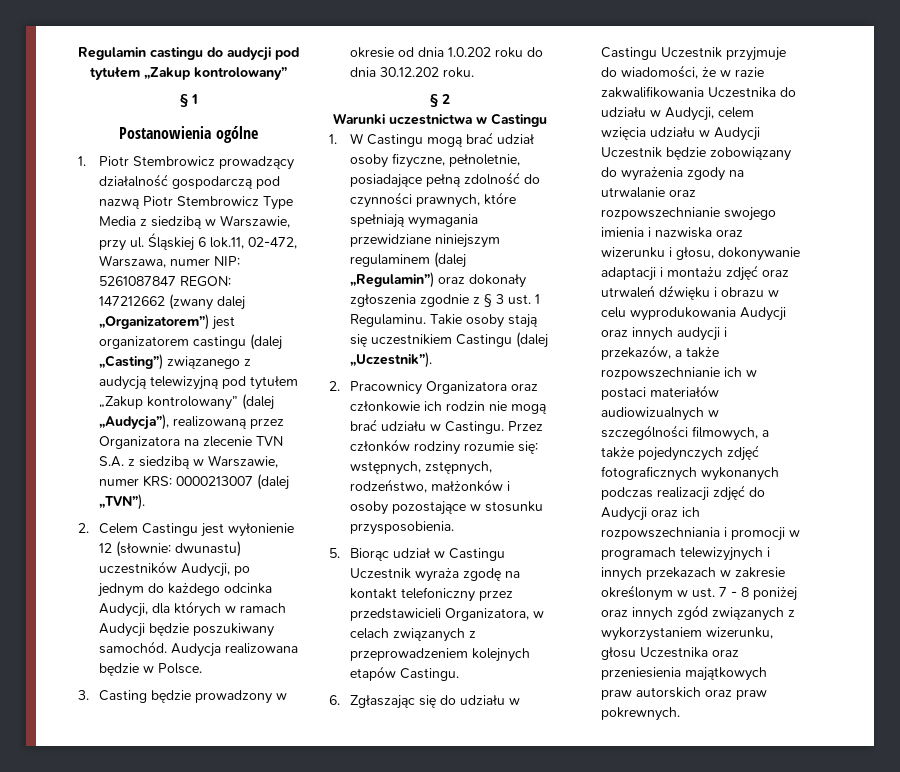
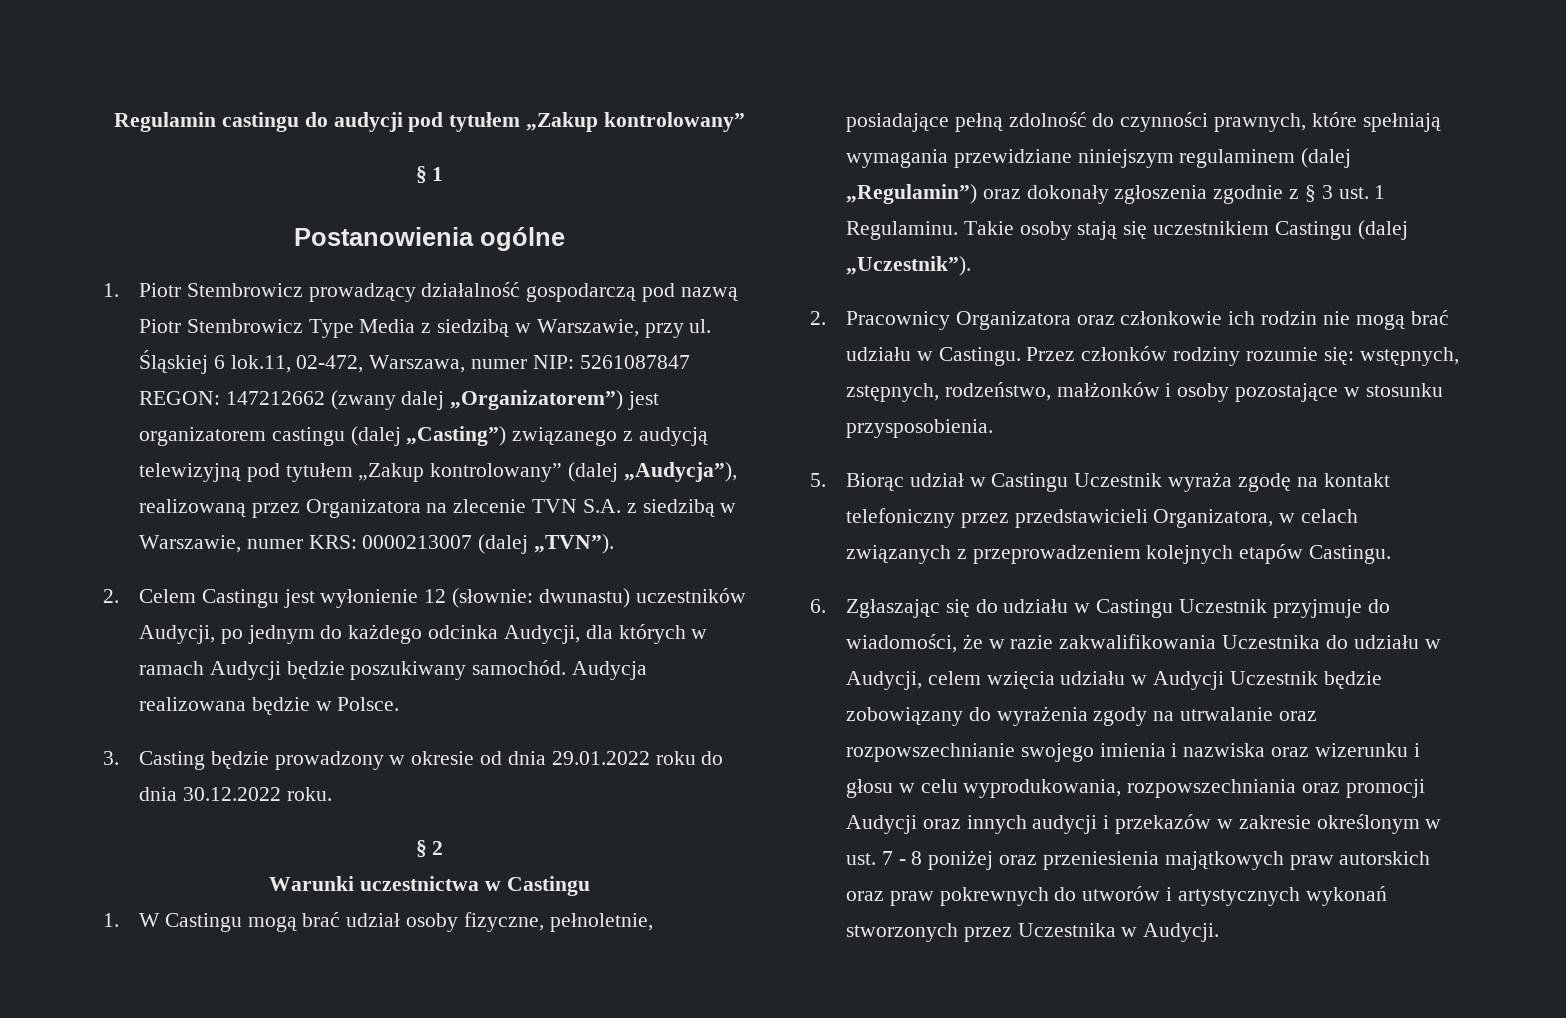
- 3. Casting będzie prowadzony w okresie od dnia 1.0.202 roku do dnia 30.12.202 roku.
+ 3. Casting będzie prowadzony w okresie od dnia 29.01.2022 roku do dnia 30.12.2022 roku.
- 6. Zgłaszając się do udziału w Castingu Uczestnik przyjmuje do wiadomości, że w razie zakwalifikowania Uczestnika do udziału w Audycji, celem wzięcia udziału w Audycji Uczestnik będzie zobowiązany do wyrażenia zgody na utrwalanie oraz rozpowszechnianie swojego imienia i nazwiska oraz wizerunku i głosu, dokonywanie adaptacji i montażu zdjęć oraz utrwaleń dźwięku i obrazu w celu wyprodukowania Audycji oraz innych audycji i przekazów, a także rozpowszechnianie ich w postaci materiałów audiowizualnych w szczególności filmowych, a także pojedynczych zdjęć fotograficznych wykonanych podczas realizacji zdjęć do Audycji oraz ich rozpowszechniania i promocji w programach telewizyjnych i innych przekazach w zakresie określonym w ust. 7 - 8 poniżej oraz innych zgód związanych z wykorzystaniem wizerunku, głosu Uczestnika oraz przeniesienia majątkowych praw autorskich oraz praw pokrewnych.
+ 6. Zgłaszając się do udziału w Castingu Uczestnik przyjmuje do wiadomości, że w razie zakwalifikowania Uczestnika do udziału w Audycji, celem wzięcia udziału w Audycji Uczestnik będzie zobowiązany do wyrażenia zgody na utrwalanie oraz rozpowszechnianie swojego imienia i nazwiska oraz wizerunku i głosu w celu wyprodukowania, rozpowszechniania oraz promocji Audycji oraz innych audycji i przekazów w zakresie określonym w ust. 7 - 8 poniżej oraz przeniesienia majątkowych praw autorskich oraz praw pokrewnych do utworów i artystycznych wykonań stworzonych przez Uczestnika w Audycji.

